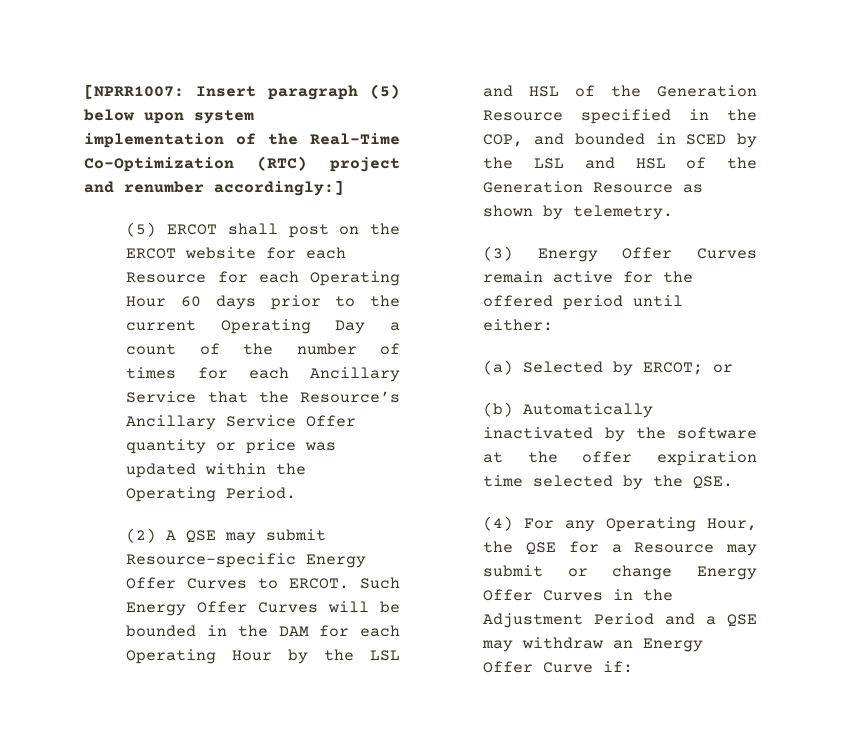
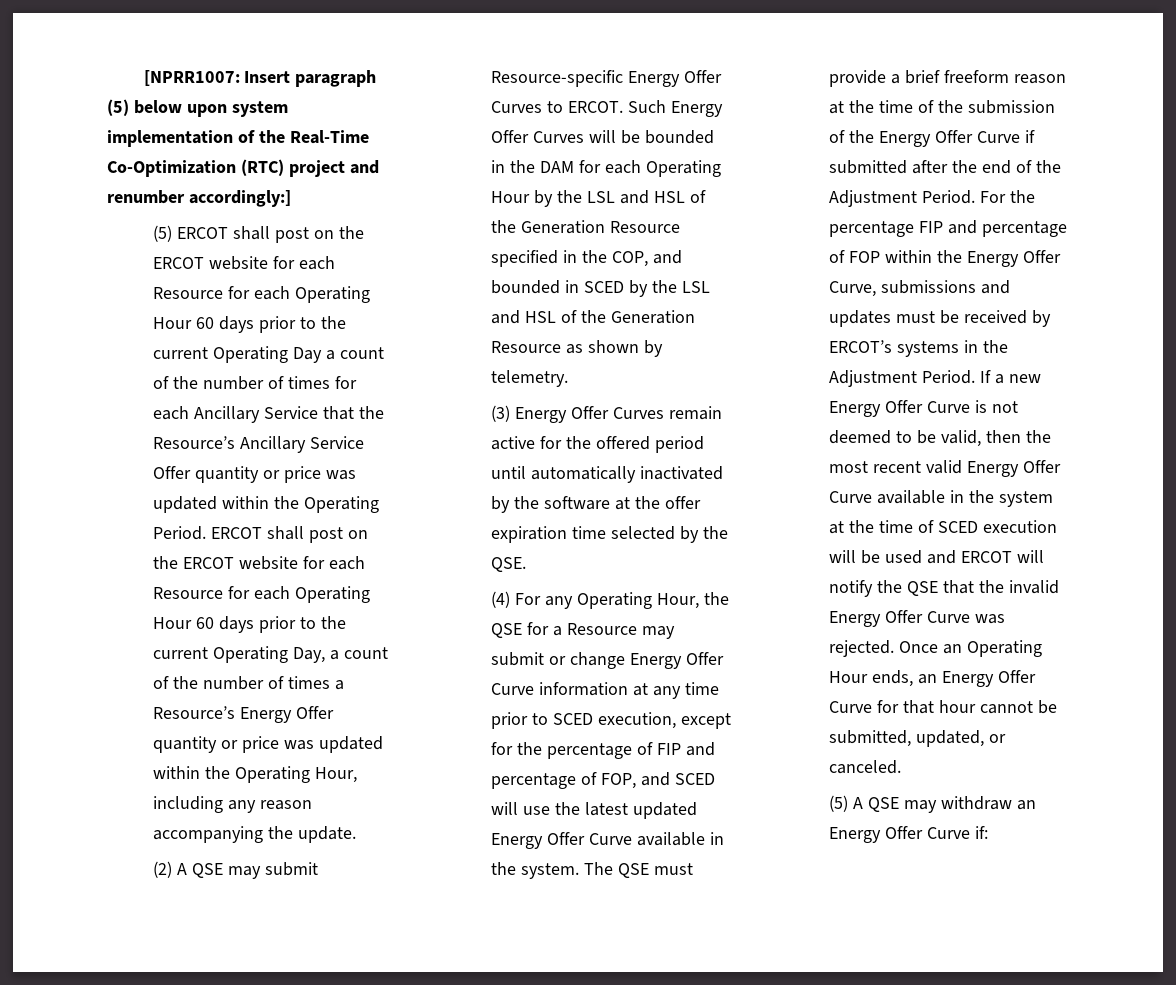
+ ERCOT shall post on the ERCOT website for each Resource for each Operating Hour 60 days prior to the current Operating Day, a count of the number of times a Resource’s Energy Offer quantity or price was updated within the Operating Hour, including any reason accompanying the update.
- (3) Energy Offer Curves remain active for the offered period until either:
- (a) Selected by ERCOT; or
- (b) Automatically inactivated by the software at the offer expiration time selected by the QSE.
+ (3) Energy Offer Curves remain active for the offered period until automatically inactivated by the software at the offer expiration time selected by the QSE.
- (4) For any Operating Hour, the QSE for a Resource may submit or change Energy Offer Curves in the Adjustment Period and a QSE may withdraw an Energy Offer Curve if:
+ (4) For any Operating Hour, the QSE for a Resource may submit or change Energy Offer Curve information at any time prior to SCED execution, except for the percentage of FIP and percentage of FOP, and SCED will use the latest updated Energy Offer Curve available in the system. The QSE must provide a brief freeform reason at the time of the submission of the Energy Offer Curve if submitted after the end of the Adjustment Period. For the percentage FIP and percentage of FOP within the Energy Offer Curve, submissions and updates must be received by ERCOT’s systems in the Adjustment Period. If a new Energy Offer Curve is not deemed to be valid, then the most recent valid Energy Offer Curve available in the system at the time of SCED execution will be used and ERCOT will notify the QSE that the invalid Energy Offer Curve was rejected. Once an Operating Hour ends, an Energy Offer Curve for that hour cannot be submitted, updated, or canceled.
+ (5) A QSE may withdraw an Energy Offer Curve if:

